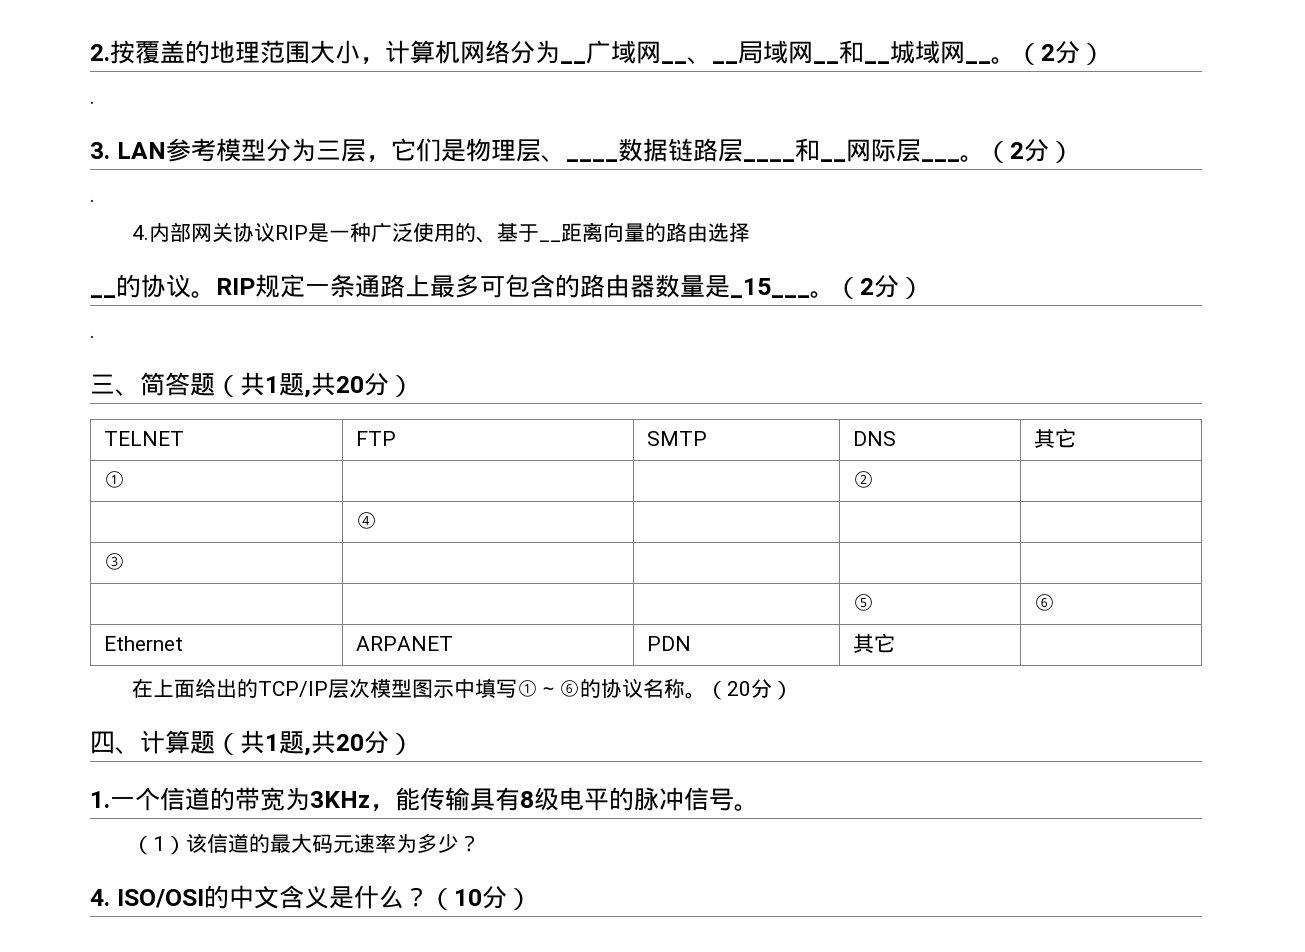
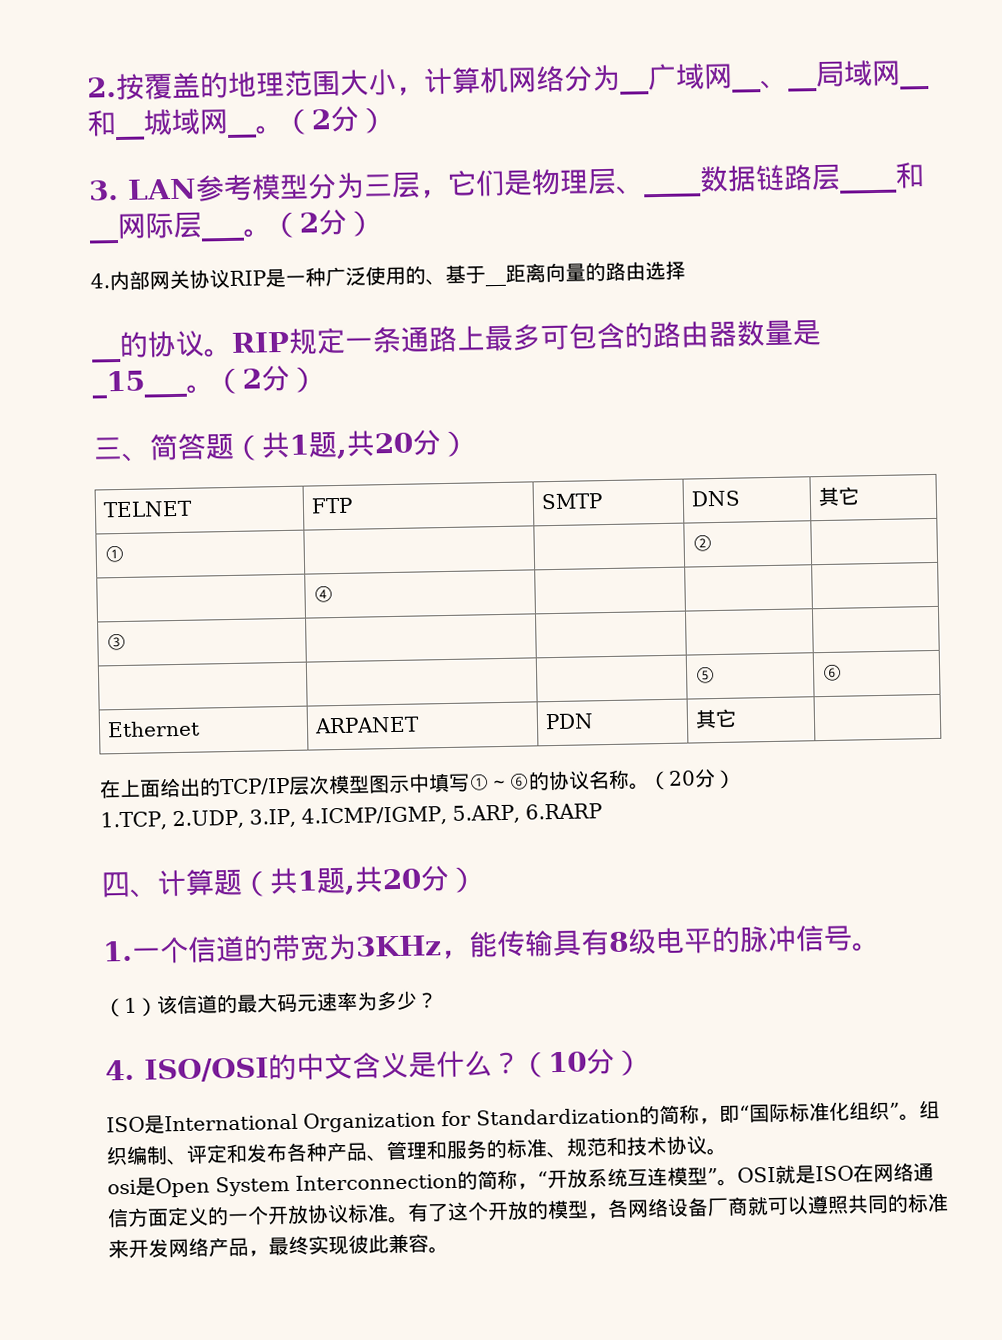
  2.按覆盖的地理范围大小，计算机网络分为__广域网__、__局域网__和__城域网__。（2分）
- .
  3. LAN参考模型分为三层，它们是物理层、____数据链路层____和__网际层___。（2分）
- .
  RIP规定一条通路上最多可包含的路由器数量是_15___。（2分）
- .
+ 1.TCP, 2.UDP, 3.IP, 4.ICMP/IGMP, 5.ARP, 6.RARP
+ ISO是International Organization for Standardization的简称，即“国际标准化组织”。组织编制、评定和发布各种产品、管理和服务的标准、规范和技术协议。
+ osi是Open System Interconnection的简称，“开放系统互连模型”。OSI就是ISO在网络通信方面定义的一个开放协议标准。有了这个开放的模型，各网络设备厂商就可以遵照共同的标准来开发网络产品，最终实现彼此兼容。

